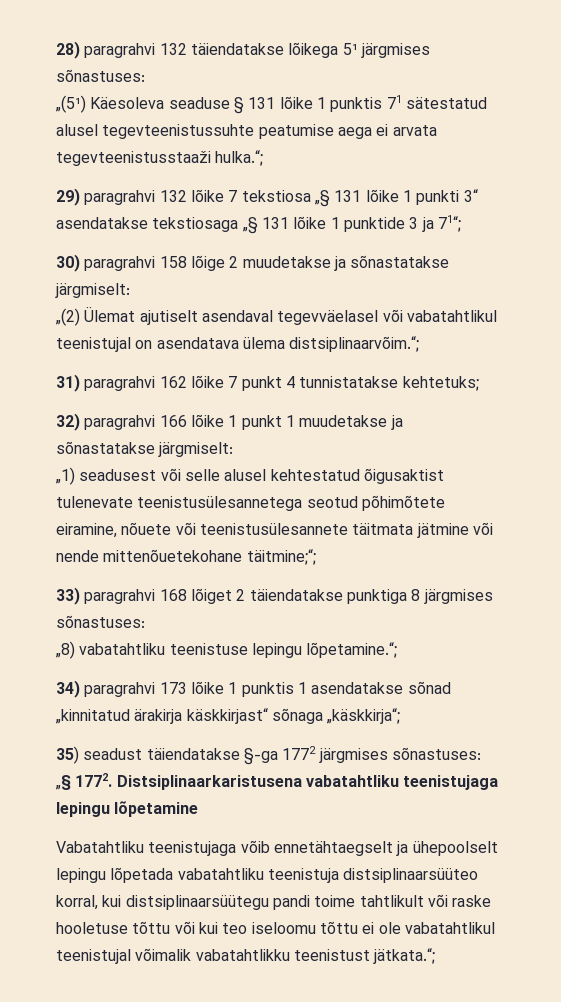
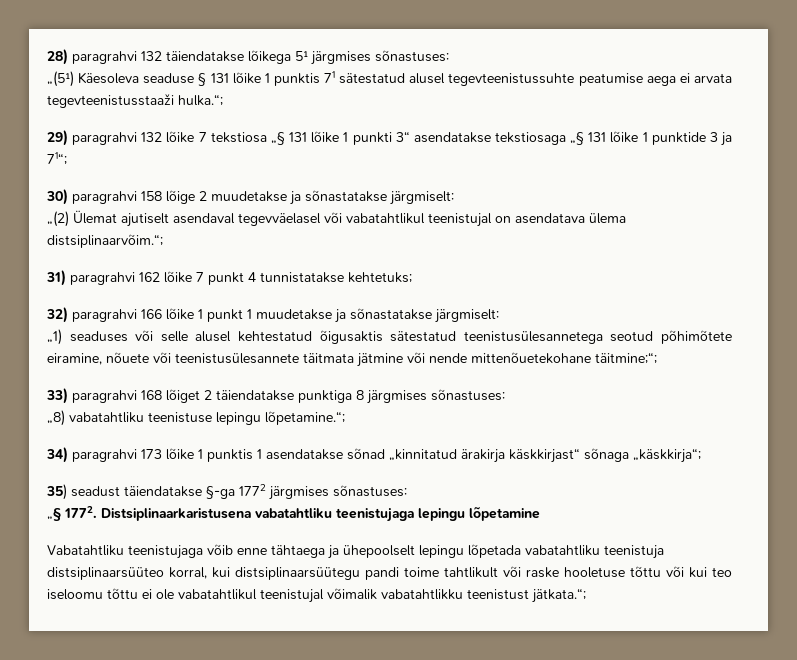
- „1) seadusest või selle alusel kehtestatud õigusaktist tulenevate teenistusülesannetega seotud põhimõtete eiramine, nõuete või teenistusülesannete täitmata jätmine või nende mittenõuetekohane täitmine;“;
+ „1) seaduses või selle alusel kehtestatud õigusaktis sätestatud teenistusülesannetega seotud põhimõtete eiramine, nõuete või teenistusülesannete täitmata jätmine või nende mittenõuetekohane täitmine;“;
- Vabatahtliku teenistujaga võib ennetähtaegselt ja ühepoolselt lepingu lõpetada vabatahtliku teenistuja distsiplinaarsüüteo korral, kui distsiplinaarsüütegu pandi toime tahtlikult või raske hooletuse tõttu või kui teo iseloomu tõttu ei ole vabatahtlikul teenistujal võimalik vabatahtlikku teenistust jätkata.“;
+ Vabatahtliku teenistujaga võib enne tähtaega ja ühepoolselt lepingu lõpetada vabatahtliku teenistuja distsiplinaarsüüteo korral, kui distsiplinaarsüütegu pandi toime tahtlikult või raske hooletuse tõttu või kui teo iseloomu tõttu ei ole vabatahtlikul teenistujal võimalik vabatahtlikku teenistust jätkata.“;

